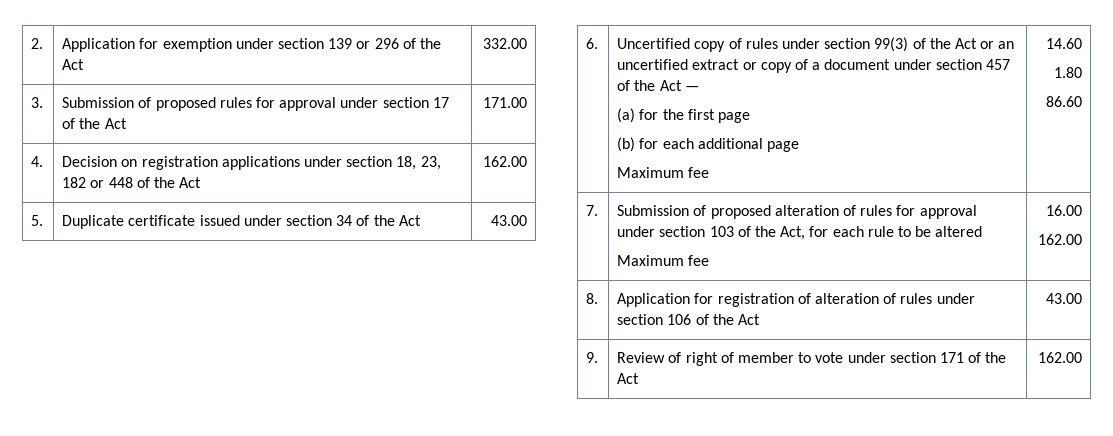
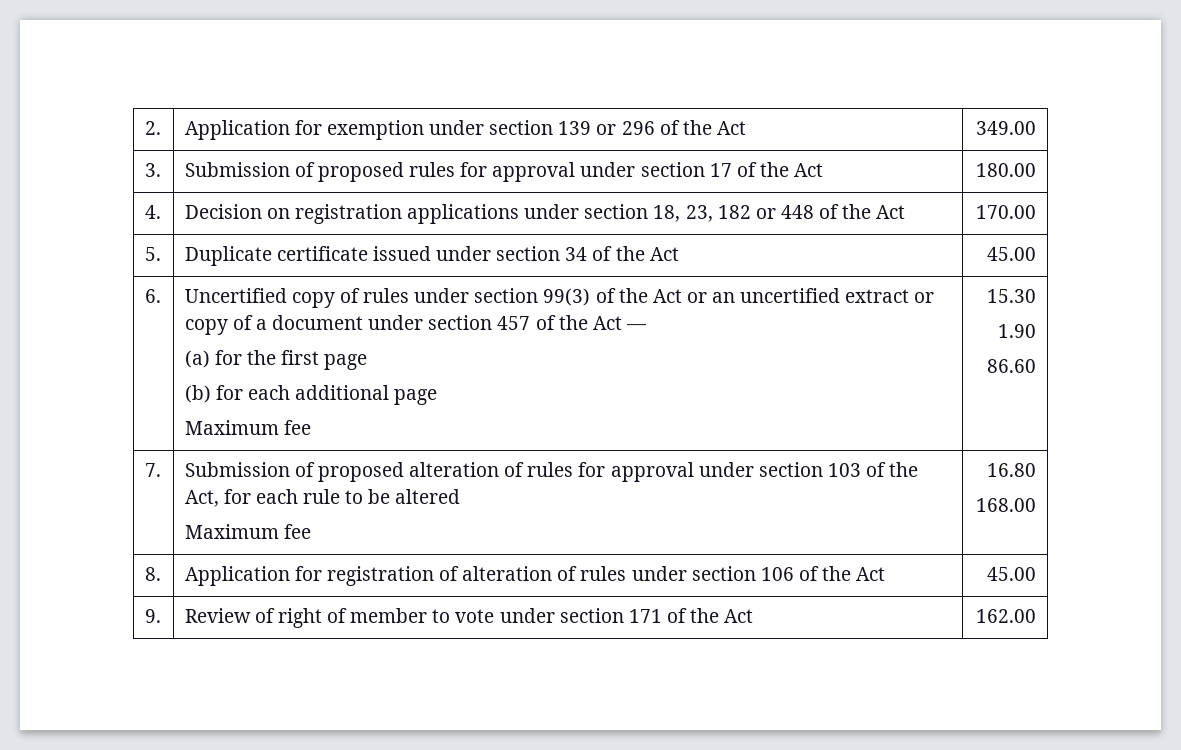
- 2. | Application for exemption under section 139 or 296 of the Act | 332.00
+ 2. | Application for exemption under section 139 or 296 of the Act | 349.00
- 3. | Submission of proposed rules for approval under section 17 of the Act | 171.00
+ 3. | Submission of proposed rules for approval under section 17 of the Act | 180.00
- 4. | Decision on registration applications under section 18, 23, 182 or 448 of the Act | 162.00
+ 4. | Decision on registration applications under section 18, 23, 182 or 448 of the Act | 170.00
- 5. | Duplicate certificate issued under section 34 of the Act | 43.00
+ 5. | Duplicate certificate issued under section 34 of the Act | 45.00
- 14.60
- 1.80
+ 15.30
+ 1.90
  7. | Submission of proposed alteration of rules for approval under section 103 of the Act, for each rule to be altered
- Maximum fee | 16.00
- 162.00
+ Maximum fee | 16.80
+ 168.00
- 8. | Application for registration of alteration of rules under section 106 of the Act | 43.00
+ 8. | Application for registration of alteration of rules under section 106 of the Act | 45.00

